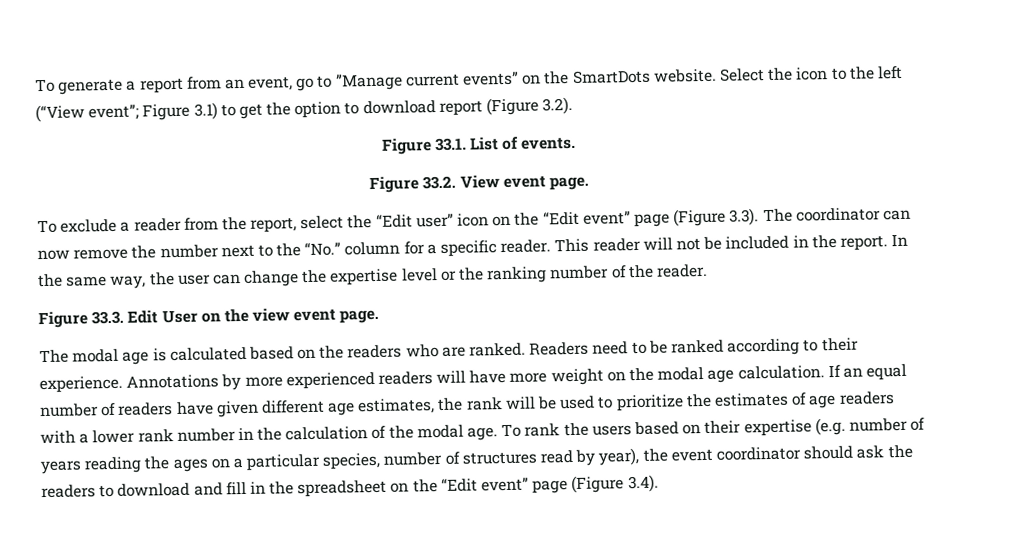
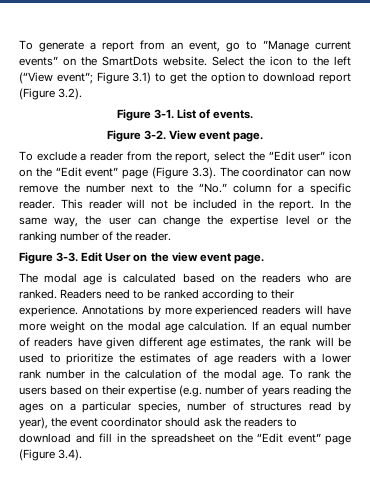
- Figure 33.1. List of events.
+ Figure 3-1. List of events.
- Figure 33.2. View event page.
+ Figure 3-2. View event page.
- Figure 33.3. Edit User on the view event page.
+ Figure 3-3. Edit User on the view event page.

